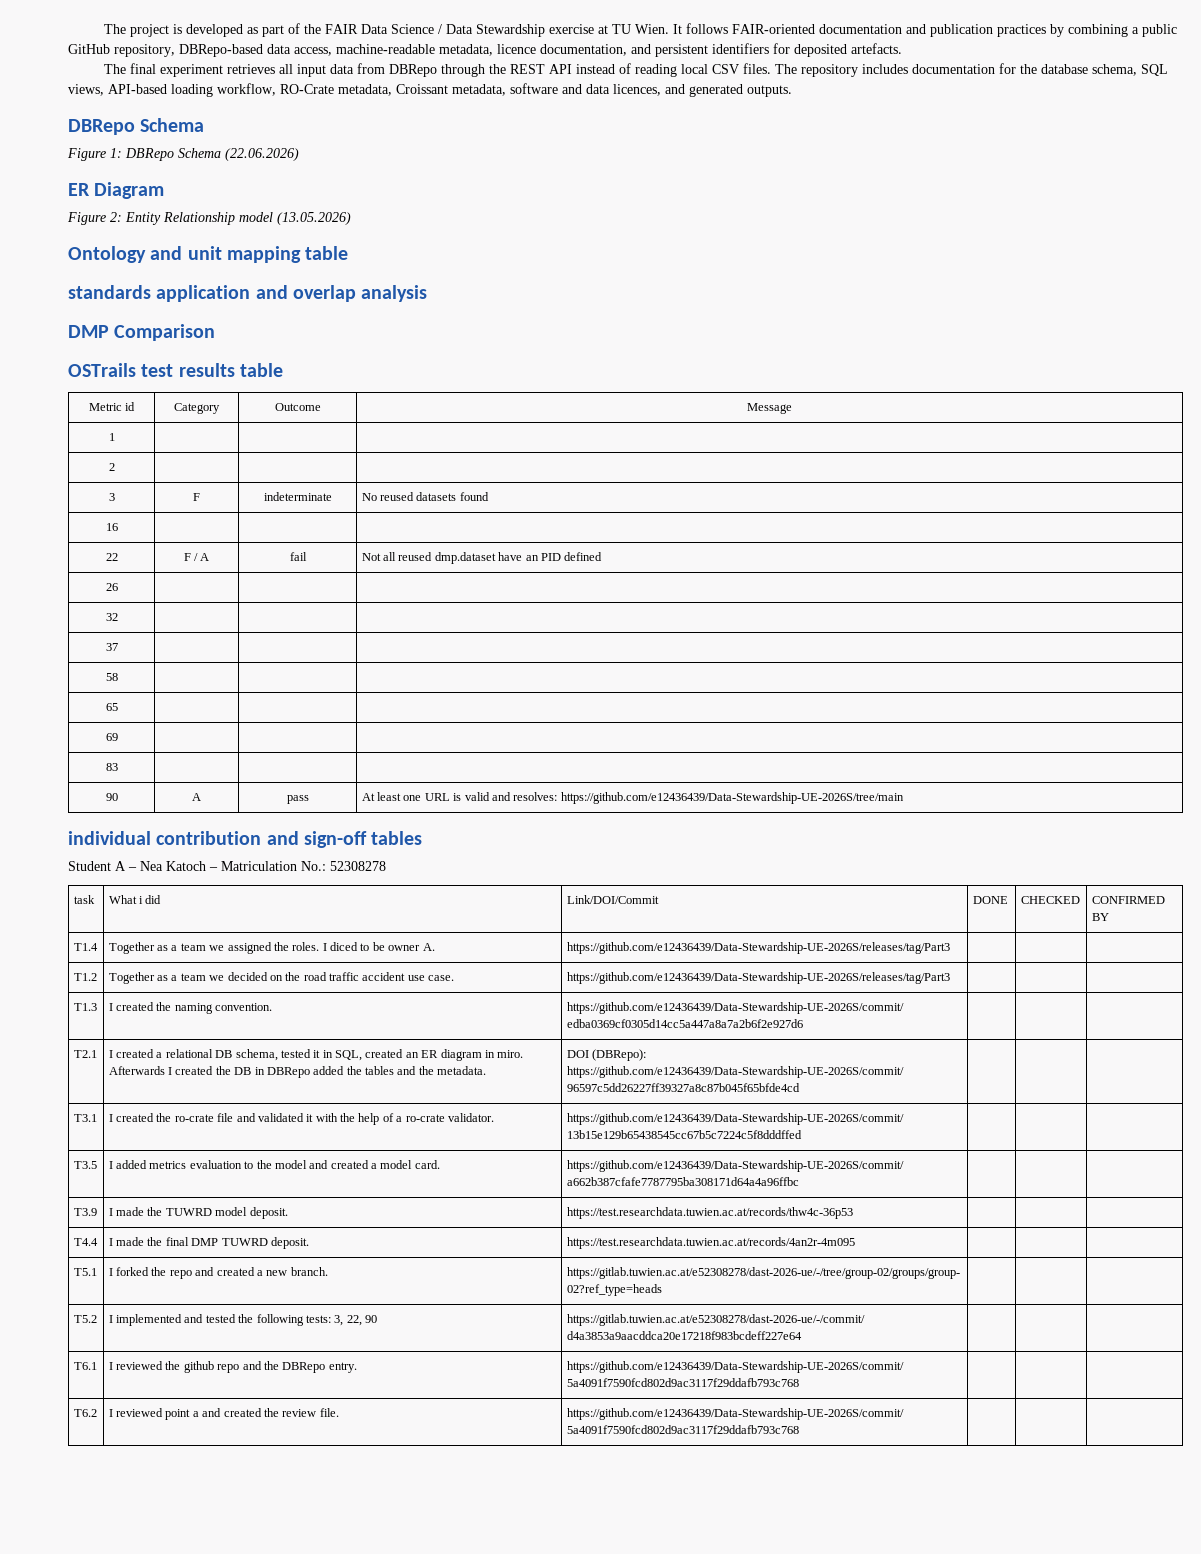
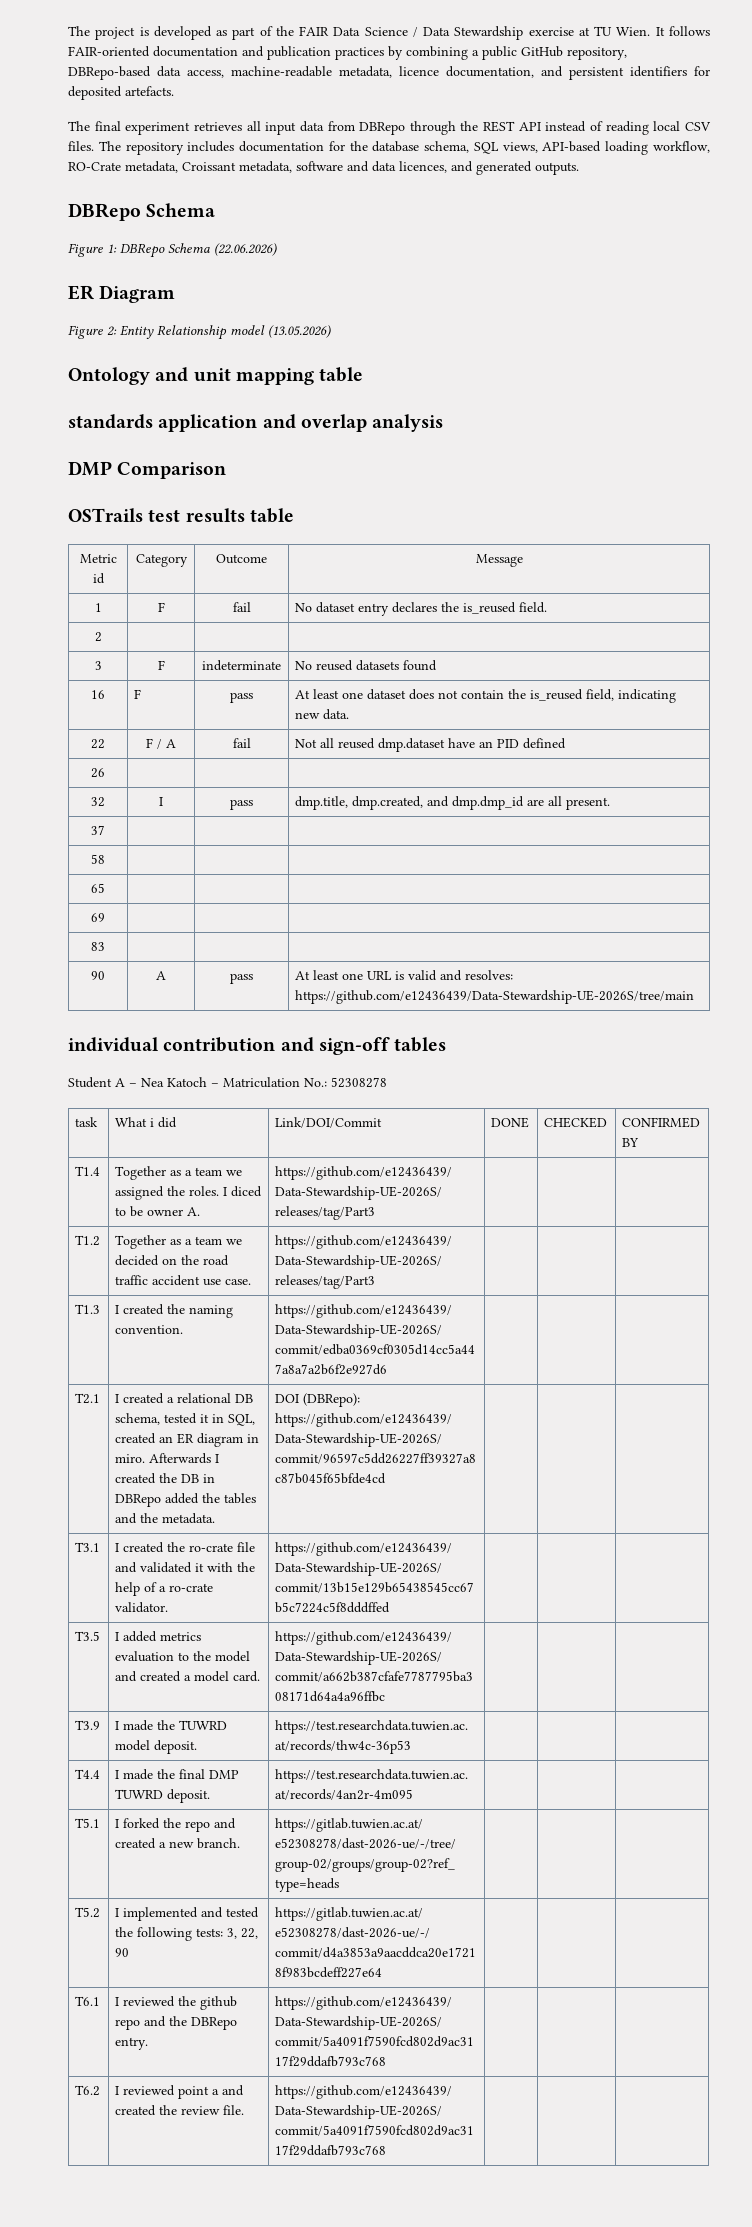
- 1 | | |
+ 1 | F | fail | No dataset entry declares the is_reused field.
- 16 | | |
+ 16 | F | pass | At least one dataset does not contain the is_reused field, indicating new data.
- 32 | | |
+ 32 | I | pass | dmp.title, dmp.created, and dmp.dmp_id are all present.

